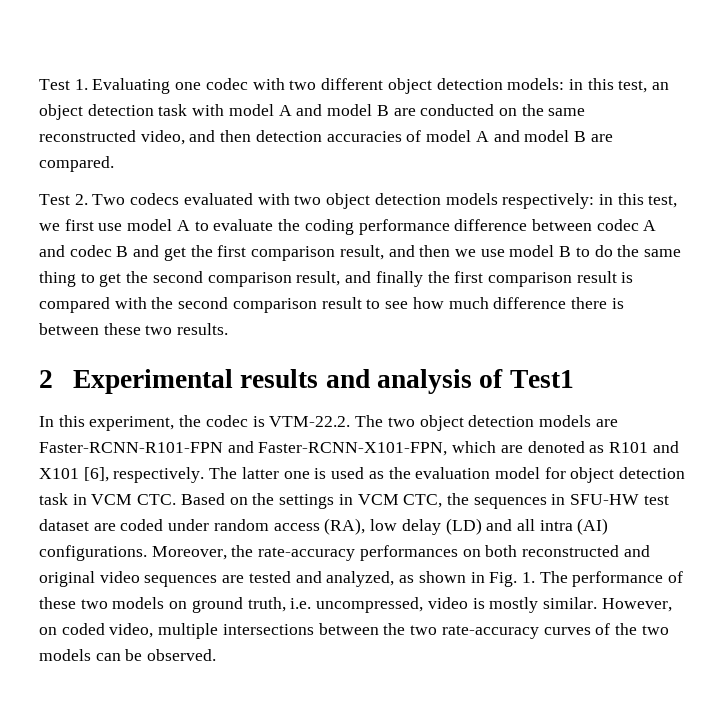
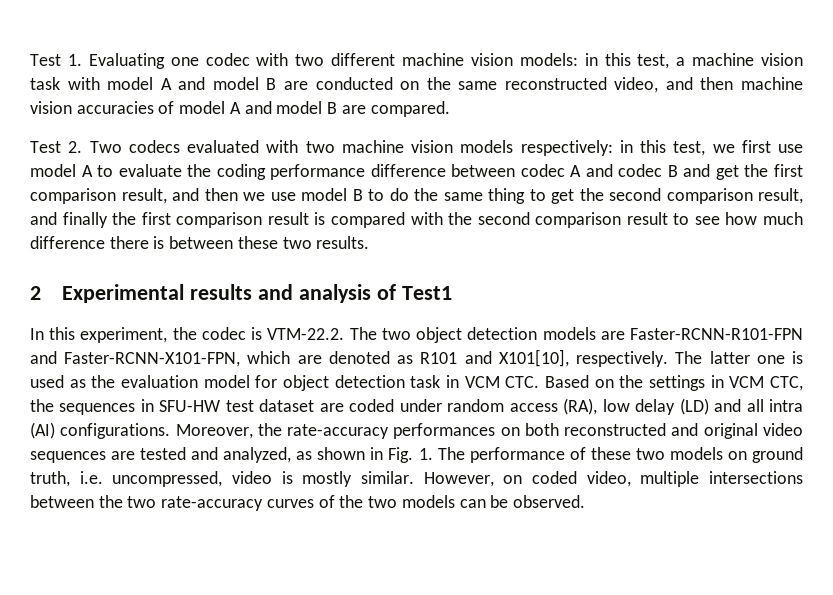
- Test 1. Evaluating one codec with two different object detection models: in this test, an object detection task with model A and model B are conducted on the same reconstructed video, and then detection accuracies of model A and model B are compared.
+ Test 1. Evaluating one codec with two different machine vision models: in this test, a machine vision task with model A and model B are conducted on the same reconstructed video, and then machine vision accuracies of model A and model B are compared.
- Test 2. Two codecs evaluated with two object detection models respectively:
+ Test 2. Two codecs evaluated with two machine vision models respectively:
- In this experiment, the codec is VTM-22.2. The two object detection models are Faster-RCNN-R101-FPN and Faster-RCNN-X101-FPN, which are denoted as R101 and X101 [6], respectively.
+ In this experiment, the codec is VTM-22.2. The two object detection models are Faster-RCNN-R101-FPN and Faster-RCNN-X101-FPN, which are denoted as R101 and X101[10], respectively.

